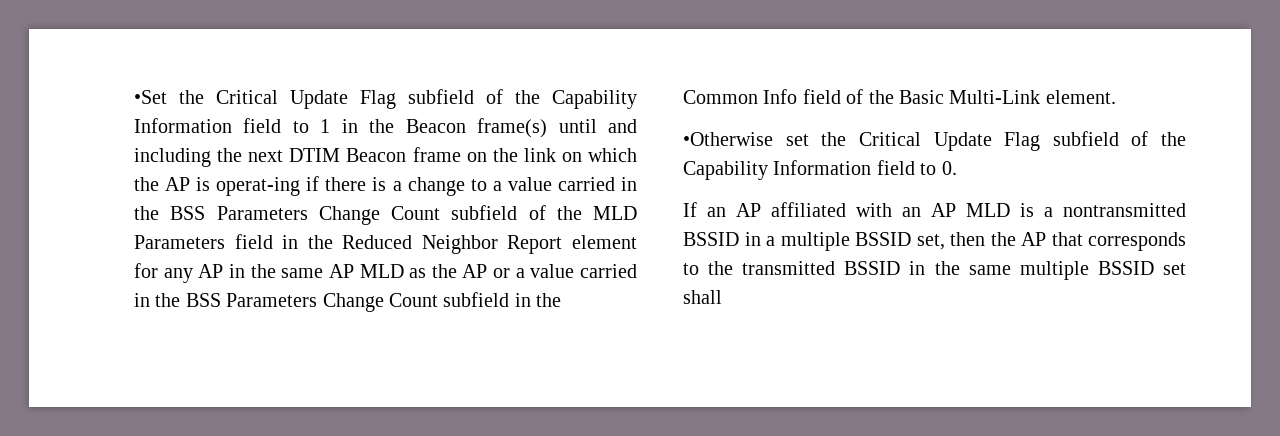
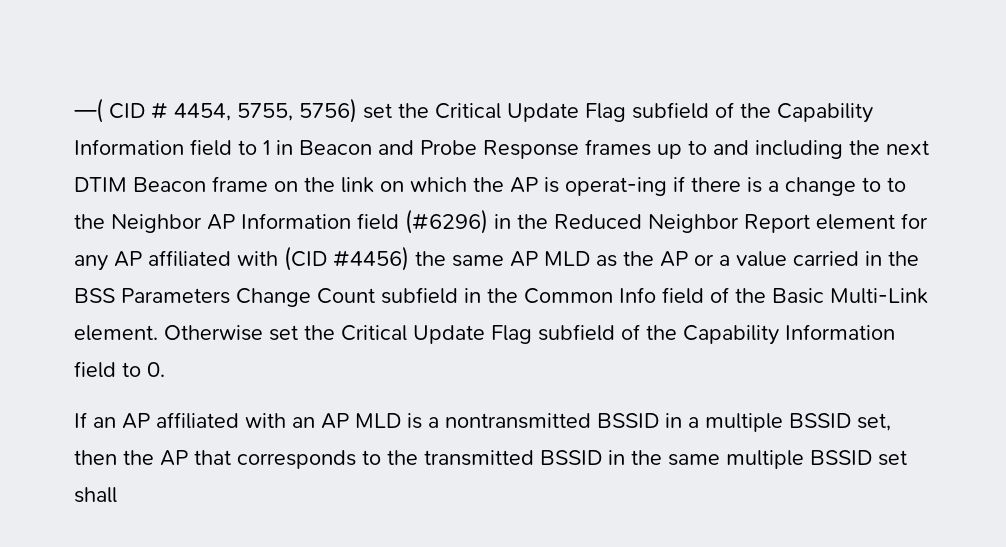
- •Set the Critical Update Flag subfield of the Capability Information field to 1 in the Beacon frame(s) until and including the next DTIM Beacon frame on the link on which the AP is operat-ing if there is a change to a value carried in the BSS Parameters Change Count subfield of the MLD Parameters field in the Reduced Neighbor Report element for any AP in the same AP MLD as the AP or a value carried in the BSS Parameters Change Count subfield in the Common Info field of the Basic Multi-Link element.
- •Otherwise set the Critical Update Flag subfield of the Capability Information field to 0.
+ —( CID # 4454, 5755, 5756) set the Critical Update Flag subfield of the Capability Information field to 1 in Beacon and Probe Response frames up to and including the next DTIM Beacon frame on the link on which the AP is operat-ing if there is a change to to the Neighbor AP Information field (#6296) in the Reduced Neighbor Report element for any AP affiliated with (CID #4456) the same AP MLD as the AP or a value carried in the BSS Parameters Change Count subfield in the Common Info field of the Basic Multi-Link element. Otherwise set the Critical Update Flag subfield of the Capability Information field to 0.

